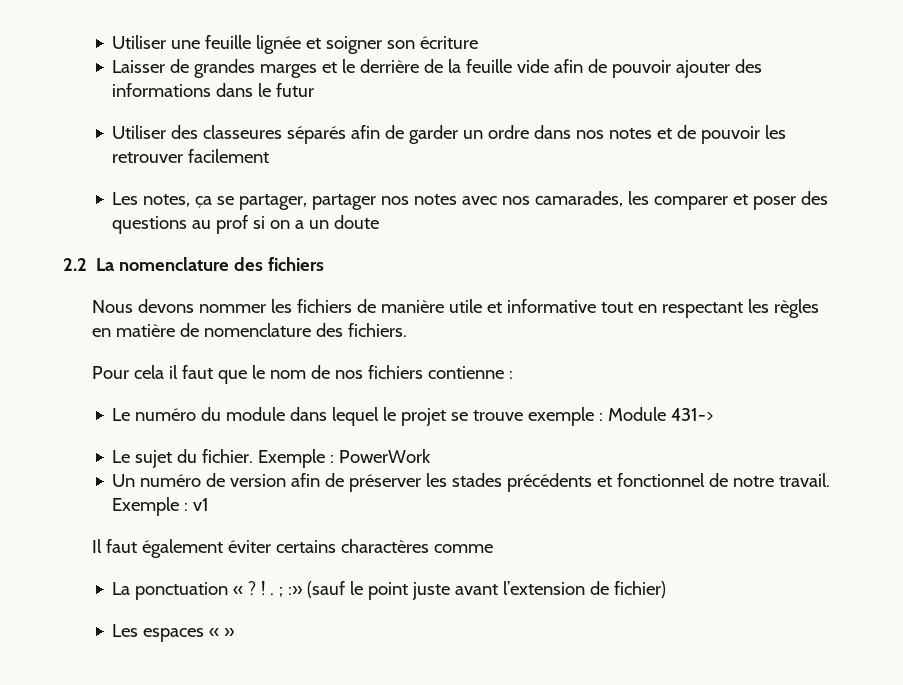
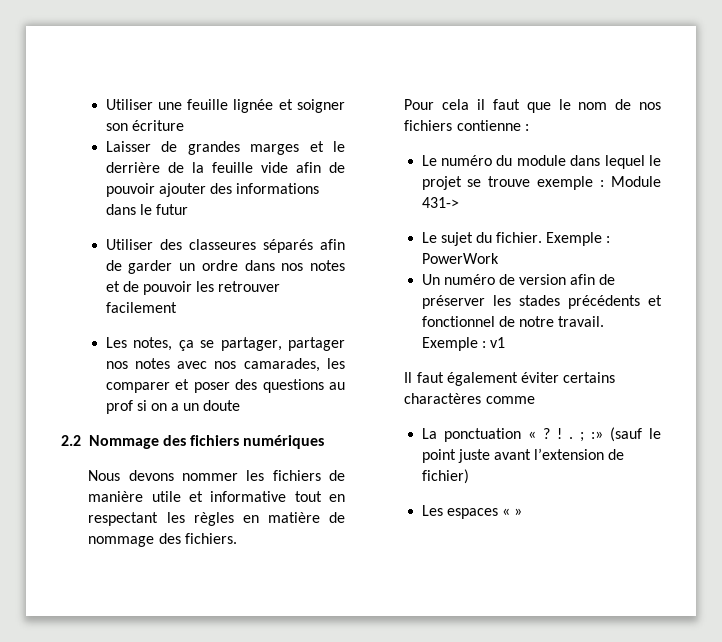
- 2.2 La nomenclature des fichiers
+ 2.2 Nommage des fichiers numériques
- Nous devons nommer les fichiers de manière utile et informative tout en respectant les règles en matière de nomenclature des fichiers.
+ Nous devons nommer les fichiers de manière utile et informative tout en respectant les règles en matière de nommage des fichiers.

